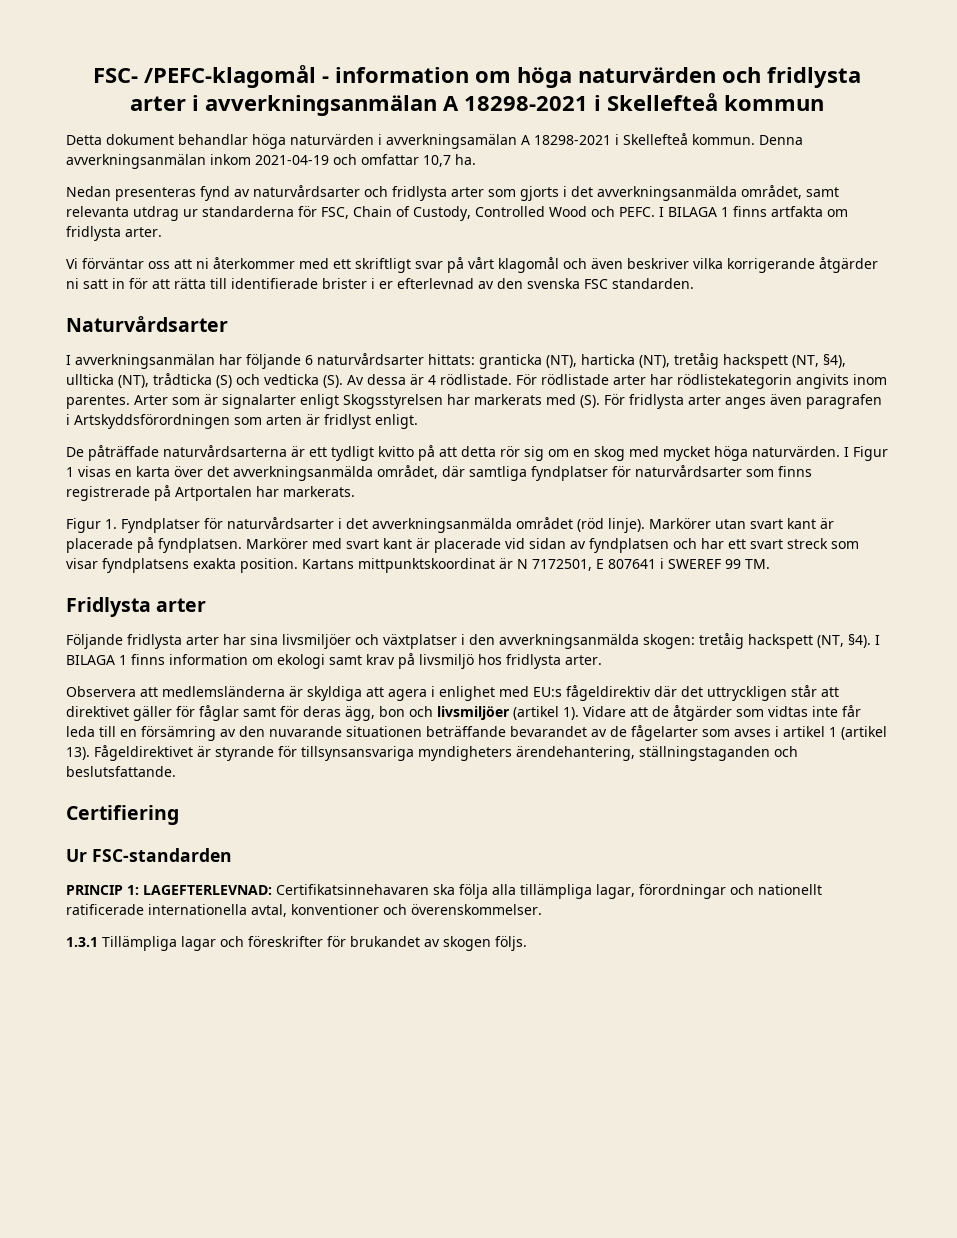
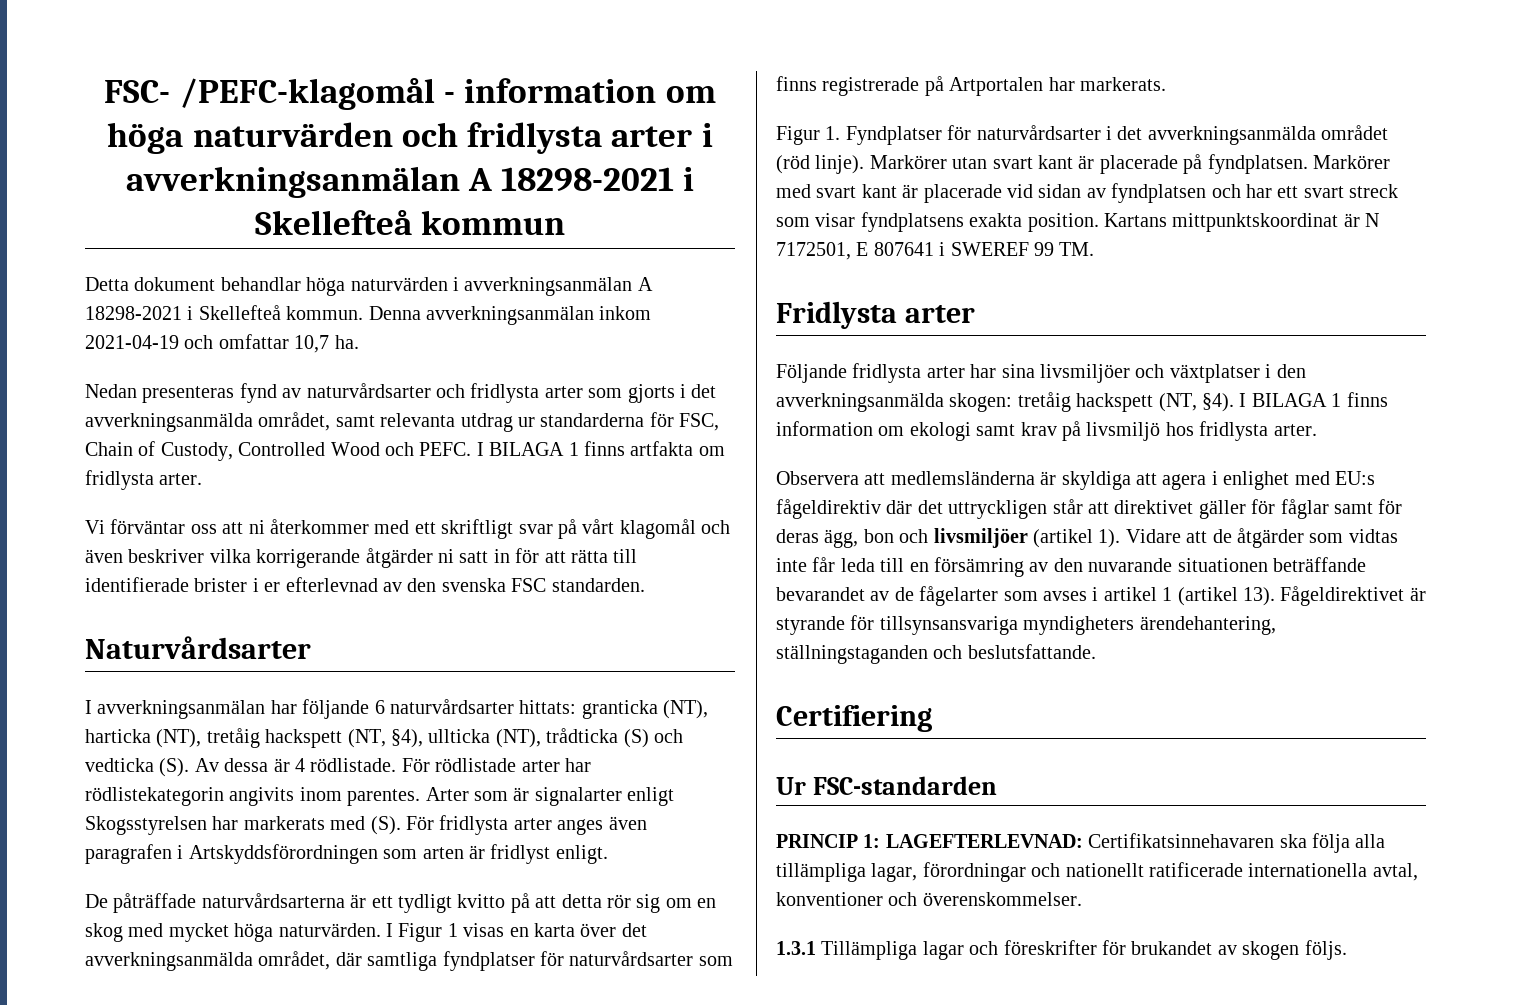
- Detta dokument behandlar höga naturvärden i avverkningsamälan A 18298-2021 i Skellefteå kommun.
+ Detta dokument behandlar höga naturvärden i avverkningsanmälan A 18298-2021 i Skellefteå kommun.

